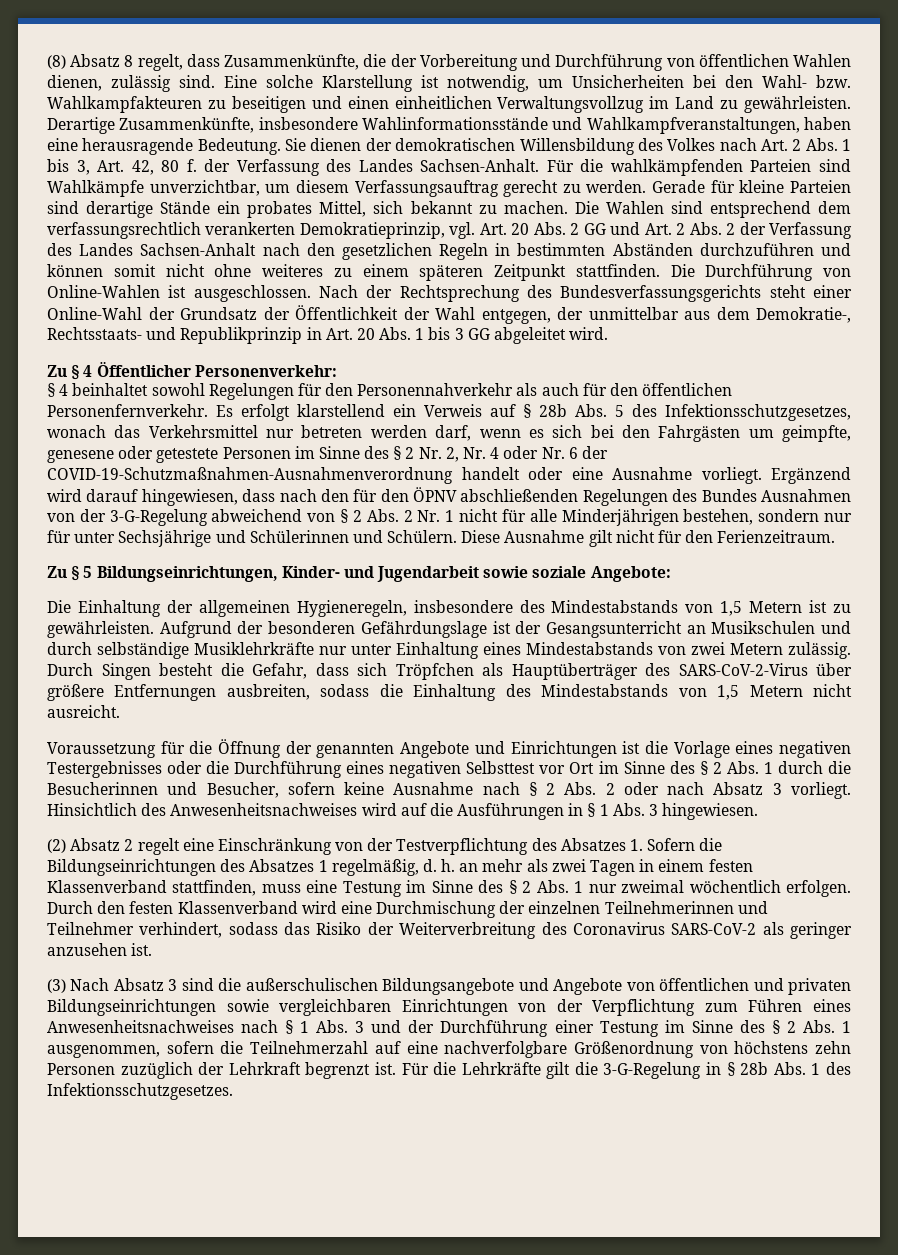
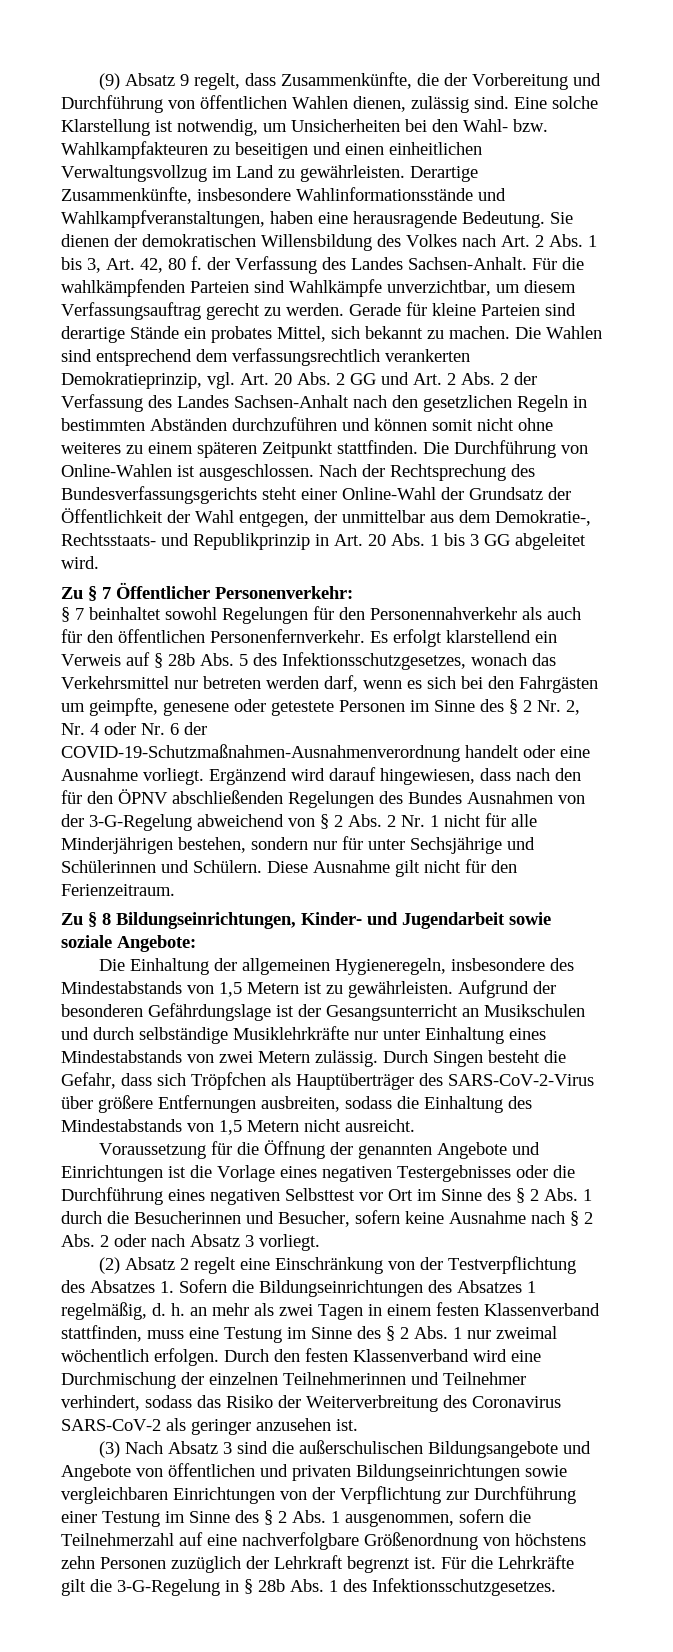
- (8) Absatz 8 regelt, dass Zusammenkünfte, die der Vorbereitung und Durchführung von öffentlichen Wahlen dienen, zulässig sind.
+ (9) Absatz 9 regelt, dass Zusammenkünfte, die der Vorbereitung und Durchführung von öffentlichen Wahlen dienen, zulässig sind.
- Zu § 4 Öffentlicher Personenverkehr:
+ Zu § 7 Öffentlicher Personenverkehr:
- § 4 beinhaltet sowohl Regelungen für den Personennahverkehr als auch für den öffentlichen Personenfernverkehr.
+ § 7 beinhaltet sowohl Regelungen für den Personennahverkehr als auch für den öffentlichen Personenfernverkehr.
- Zu § 5 Bildungseinrichtungen, Kinder- und Jugendarbeit sowie soziale Angebote:
+ Zu § 8 Bildungseinrichtungen, Kinder- und Jugendarbeit sowie soziale Angebote:
- Hinsichtlich des Anwesenheitsnachweises wird auf die Ausführungen in § 1 Abs. 3 hingewiesen.
- (3) Nach Absatz 3 sind die außerschulischen Bildungsangebote und Angebote von öffentlichen und privaten Bildungseinrichtungen sowie vergleichbaren Einrichtungen von der Verpflichtung zum Führen eines Anwesenheitsnachweises nach § 1 Abs. 3 und der Durchführung einer Testung im Sinne des § 2 Abs. 1 ausgenommen, sofern die Teilnehmerzahl auf eine nachverfolgbare Größenordnung von höchstens zehn Personen zuzüglich der Lehrkraft begrenzt ist.
+ (3) Nach Absatz 3 sind die außerschulischen Bildungsangebote und Angebote von öffentlichen und privaten Bildungseinrichtungen sowie vergleichbaren Einrichtungen von der Verpflichtung zur Durchführung einer Testung im Sinne des § 2 Abs. 1 ausgenommen, sofern die Teilnehmerzahl auf eine nachverfolgbare Größenordnung von höchstens zehn Personen zuzüglich der Lehrkraft begrenzt ist.

